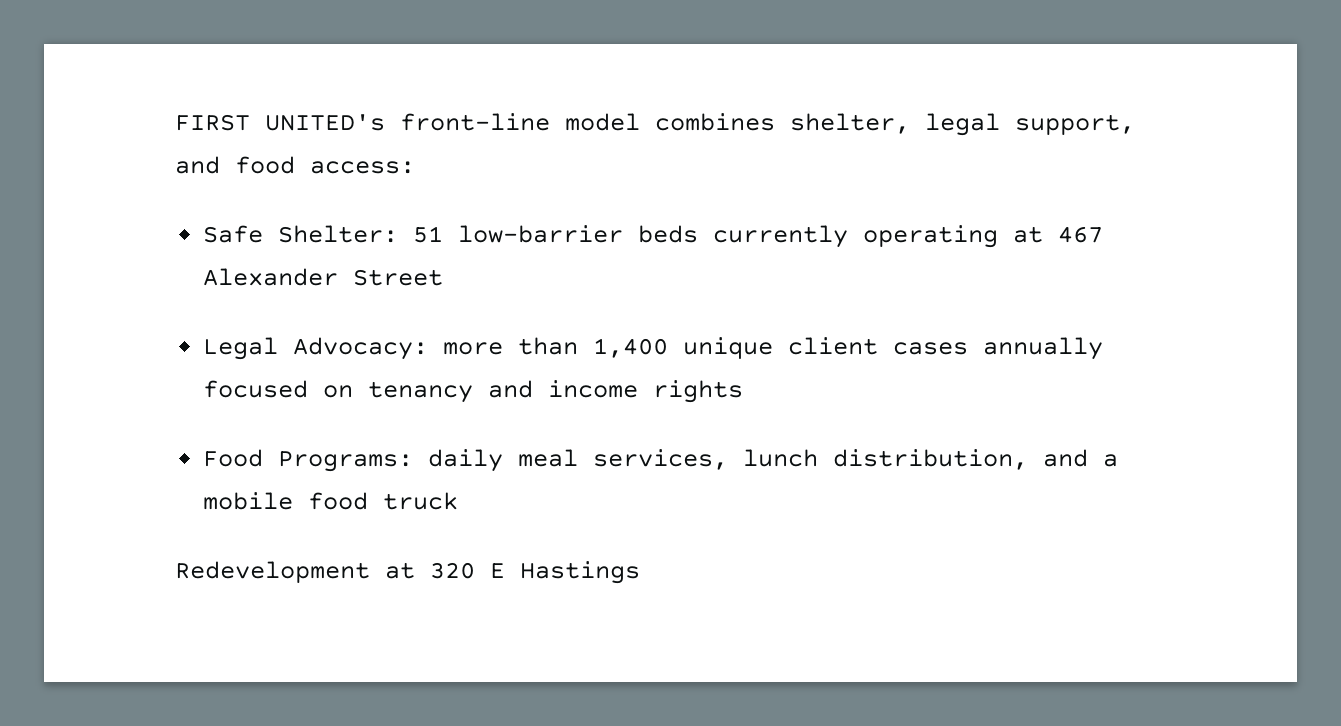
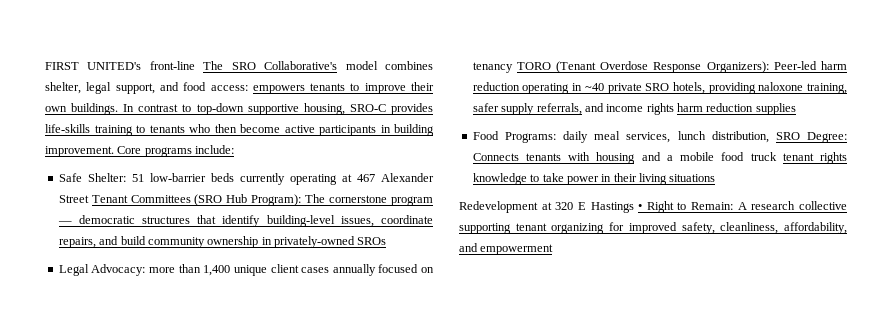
- FIRST UNITED's front-line model combines shelter, legal support, and food access:
+ FIRST UNITED's front-line The SRO Collaborative's model combines shelter, legal support, and food access: empowers tenants to improve their own buildings. In contrast to top-down supportive housing, SRO-C provides life-skills training to tenants who then become active participants in building improvement. Core programs include:
- Safe Shelter: 51 low-barrier beds currently operating at 467 Alexander Street
+ Safe Shelter: 51 low-barrier beds currently operating at 467 Alexander Street Tenant Committees (SRO Hub Program): The cornerstone program — democratic structures that identify building-level issues, coordinate repairs, and build community ownership in privately-owned SROs
- Legal Advocacy: more than 1,400 unique client cases annually focused on tenancy and income rights
+ Legal Advocacy: more than 1,400 unique client cases annually focused on tenancy TORO (Tenant Overdose Response Organizers): Peer-led harm reduction operating in ~40 private SRO hotels, providing naloxone training, safer supply referrals, and income rights harm reduction supplies
- Food Programs: daily meal services, lunch distribution, and a mobile food truck
+ Food Programs: daily meal services, lunch distribution, SRO Degree: Connects tenants with housing and a mobile food truck tenant rights knowledge to take power in their living situations
- Redevelopment at 320 E Hastings
+ Redevelopment at 320 E Hastings • Right to Remain: A research collective supporting tenant organizing for improved safety, cleanliness, affordability, and empowerment

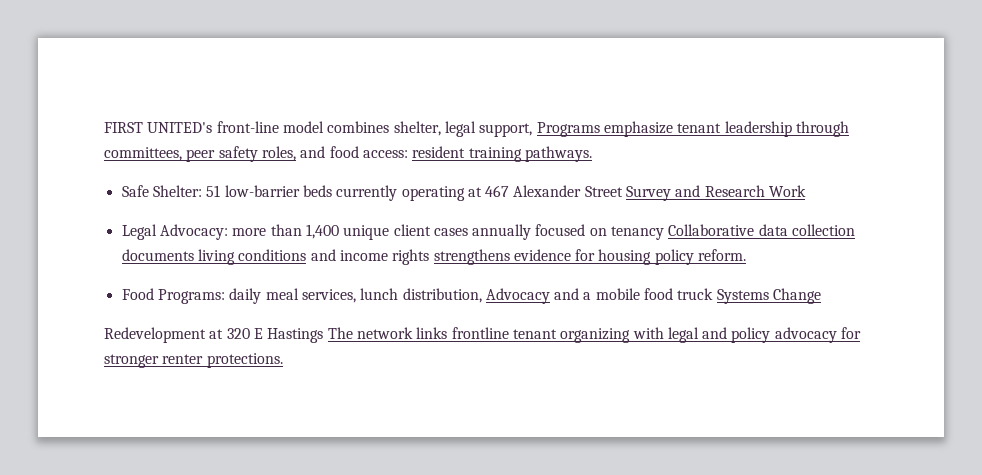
- FIRST UNITED's front-line The SRO Collaborative's model combines shelter, legal support, and food access: empowers tenants to improve their own buildings. In contrast to top-down supportive housing, SRO-C provides life-skills training to tenants who then become active participants in building improvement. Core programs include:
+ FIRST UNITED's front-line model combines shelter, legal support, Programs emphasize tenant leadership through committees, peer safety roles, and food access: resident training pathways.
- Safe Shelter: 51 low-barrier beds currently operating at 467 Alexander Street Tenant Committees (SRO Hub Program): The cornerstone program — democratic structures that identify building-level issues, coordinate repairs, and build community ownership in privately-owned SROs
+ Safe Shelter: 51 low-barrier beds currently operating at 467 Alexander Street Survey and Research Work
- Legal Advocacy: more than 1,400 unique client cases annually focused on tenancy TORO (Tenant Overdose Response Organizers): Peer-led harm reduction operating in ~40 private SRO hotels, providing naloxone training, safer supply referrals, and income rights harm reduction supplies
+ Legal Advocacy: more than 1,400 unique client cases annually focused on tenancy Collaborative data collection documents living conditions and income rights strengthens evidence for housing policy reform.
- Food Programs: daily meal services, lunch distribution, SRO Degree: Connects tenants with housing and a mobile food truck tenant rights knowledge to take power in their living situations
+ Food Programs: daily meal services, lunch distribution, Advocacy and a mobile food truck Systems Change
- Redevelopment at 320 E Hastings • Right to Remain: A research collective supporting tenant organizing for improved safety, cleanliness, affordability, and empowerment
+ Redevelopment at 320 E Hastings The network links frontline tenant organizing with legal and policy advocacy for stronger renter protections.

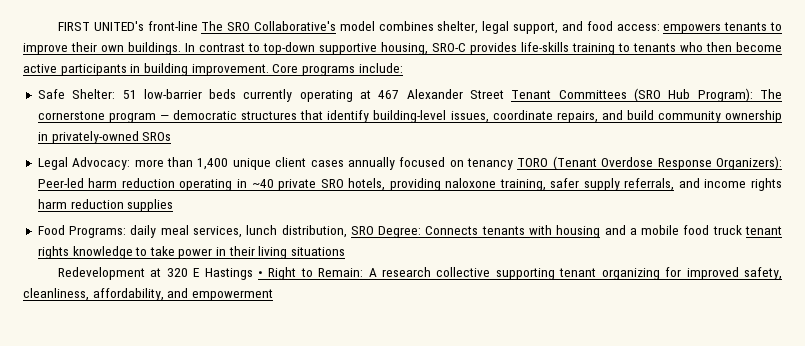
- FIRST UNITED's front-line model combines shelter, legal support, Programs emphasize tenant leadership through committees, peer safety roles, and food access: resident training pathways.
+ FIRST UNITED's front-line The SRO Collaborative's model combines shelter, legal support, and food access: empowers tenants to improve their own buildings. In contrast to top-down supportive housing, SRO-C provides life-skills training to tenants who then become active participants in building improvement. Core programs include:
- Safe Shelter: 51 low-barrier beds currently operating at 467 Alexander Street Survey and Research Work
+ Safe Shelter: 51 low-barrier beds currently operating at 467 Alexander Street Tenant Committees (SRO Hub Program): The cornerstone program — democratic structures that identify building-level issues, coordinate repairs, and build community ownership in privately-owned SROs
- Legal Advocacy: more than 1,400 unique client cases annually focused on tenancy Collaborative data collection documents living conditions and income rights strengthens evidence for housing policy reform.
+ Legal Advocacy: more than 1,400 unique client cases annually focused on tenancy TORO (Tenant Overdose Response Organizers): Peer-led harm reduction operating in ~40 private SRO hotels, providing naloxone training, safer supply referrals, and income rights harm reduction supplies
- Food Programs: daily meal services, lunch distribution, Advocacy and a mobile food truck Systems Change
+ Food Programs: daily meal services, lunch distribution, SRO Degree: Connects tenants with housing and a mobile food truck tenant rights knowledge to take power in their living situations
- Redevelopment at 320 E Hastings The network links frontline tenant organizing with legal and policy advocacy for stronger renter protections.
+ Redevelopment at 320 E Hastings • Right to Remain: A research collective supporting tenant organizing for improved safety, cleanliness, affordability, and empowerment

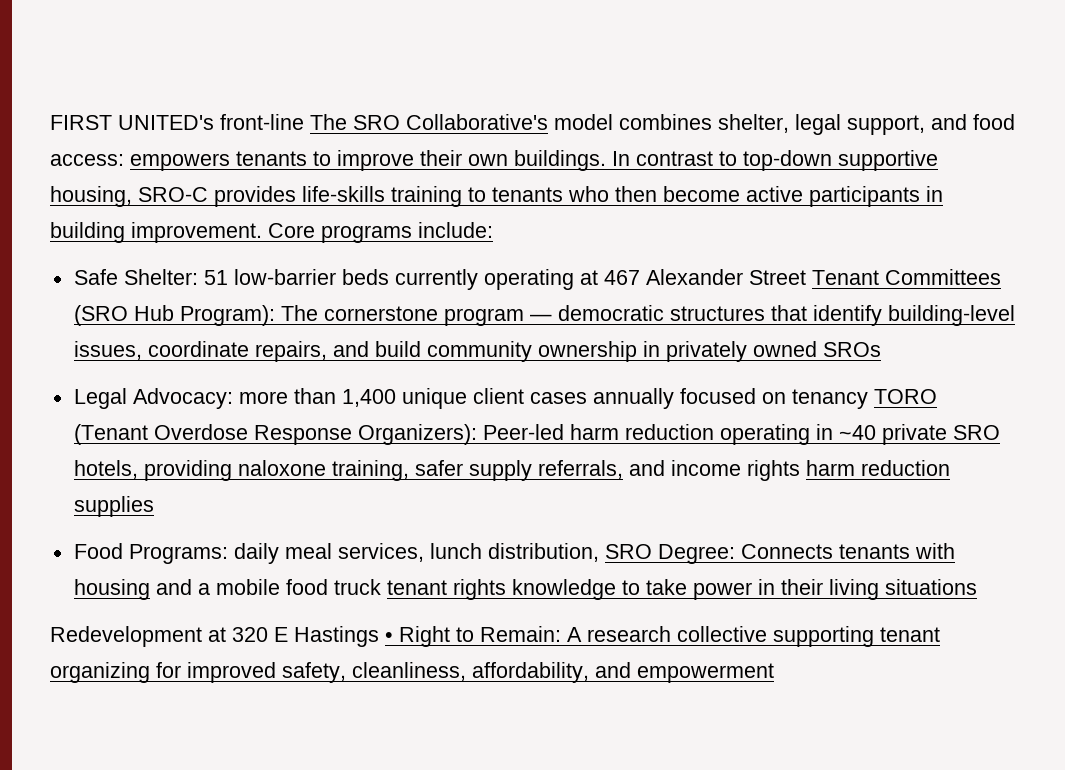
- Safe Shelter: 51 low-barrier beds currently operating at 467 Alexander Street Tenant Committees (SRO Hub Program): The cornerstone program — democratic structures that identify building-level issues, coordinate repairs, and build community ownership in privately-owned SROs
+ Safe Shelter: 51 low-barrier beds currently operating at 467 Alexander Street Tenant Committees (SRO Hub Program): The cornerstone program — democratic structures that identify building-level issues, coordinate repairs, and build community ownership in privately owned SROs

